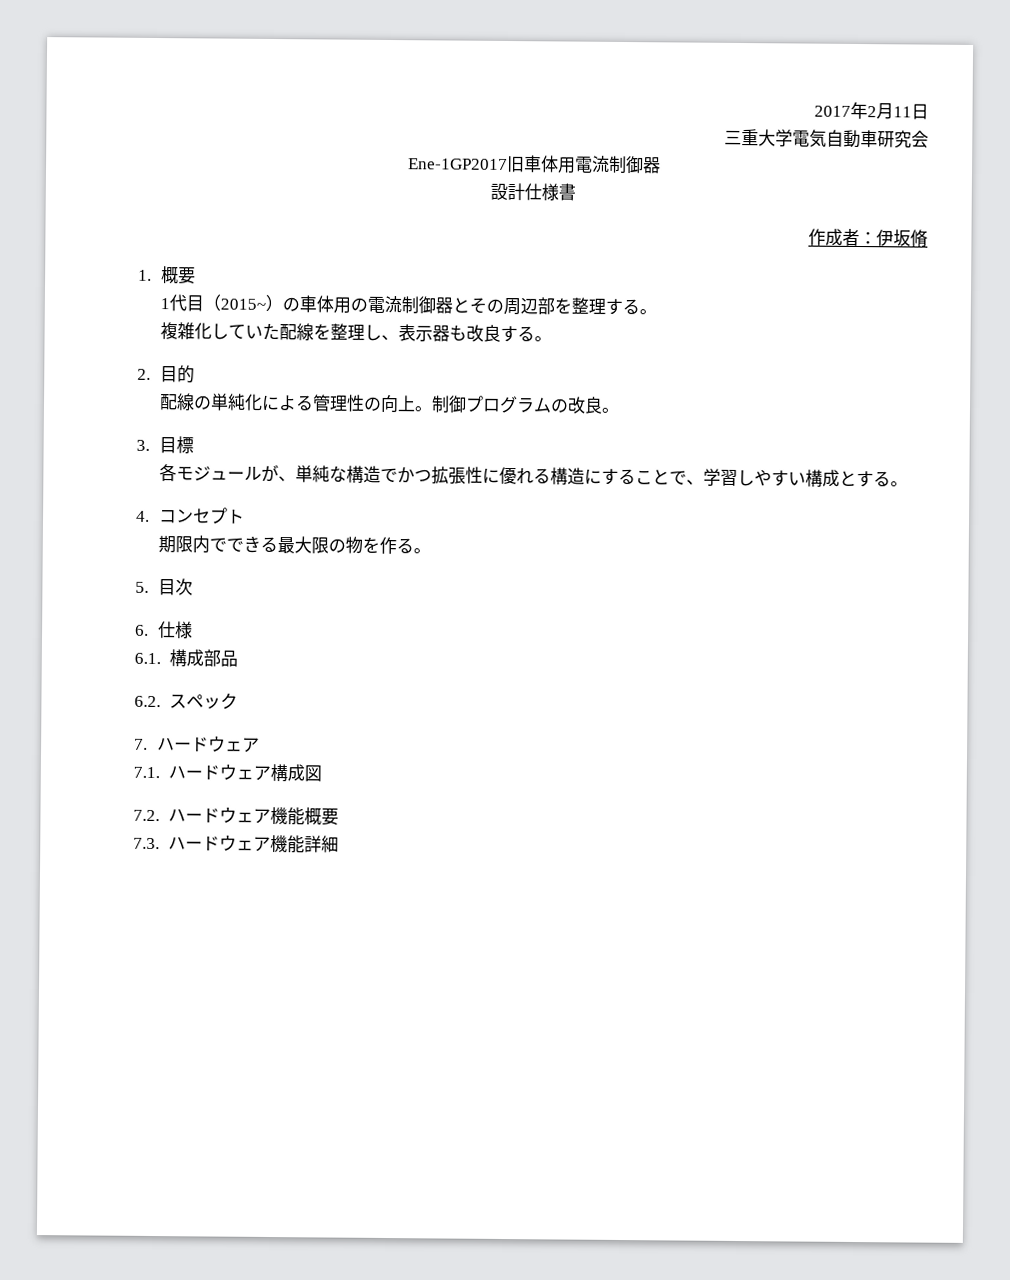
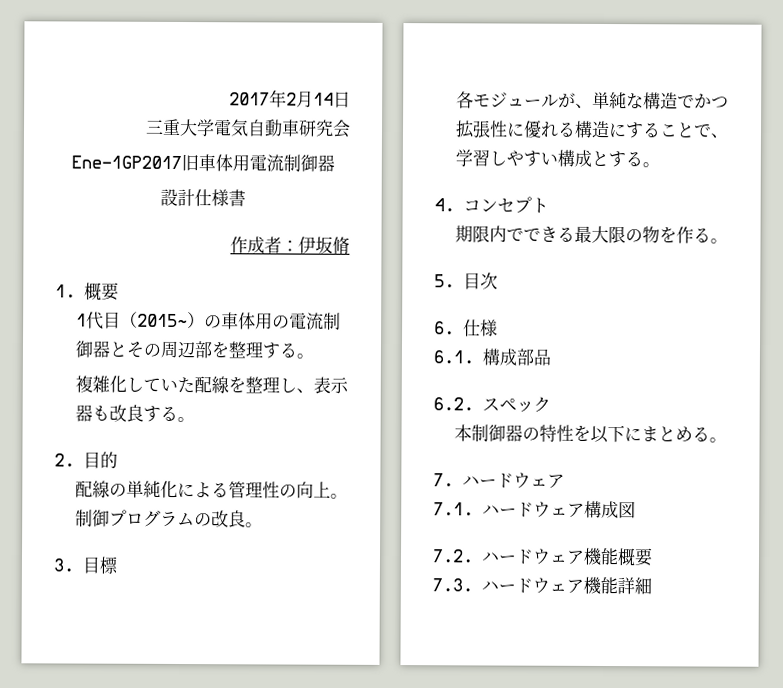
- 2017年2月11日
+ 2017年2月14日
+ 本制御器の特性を以下にまとめる。

